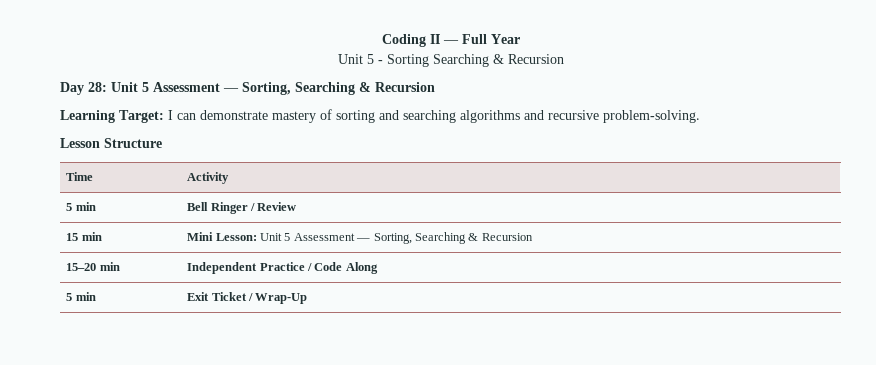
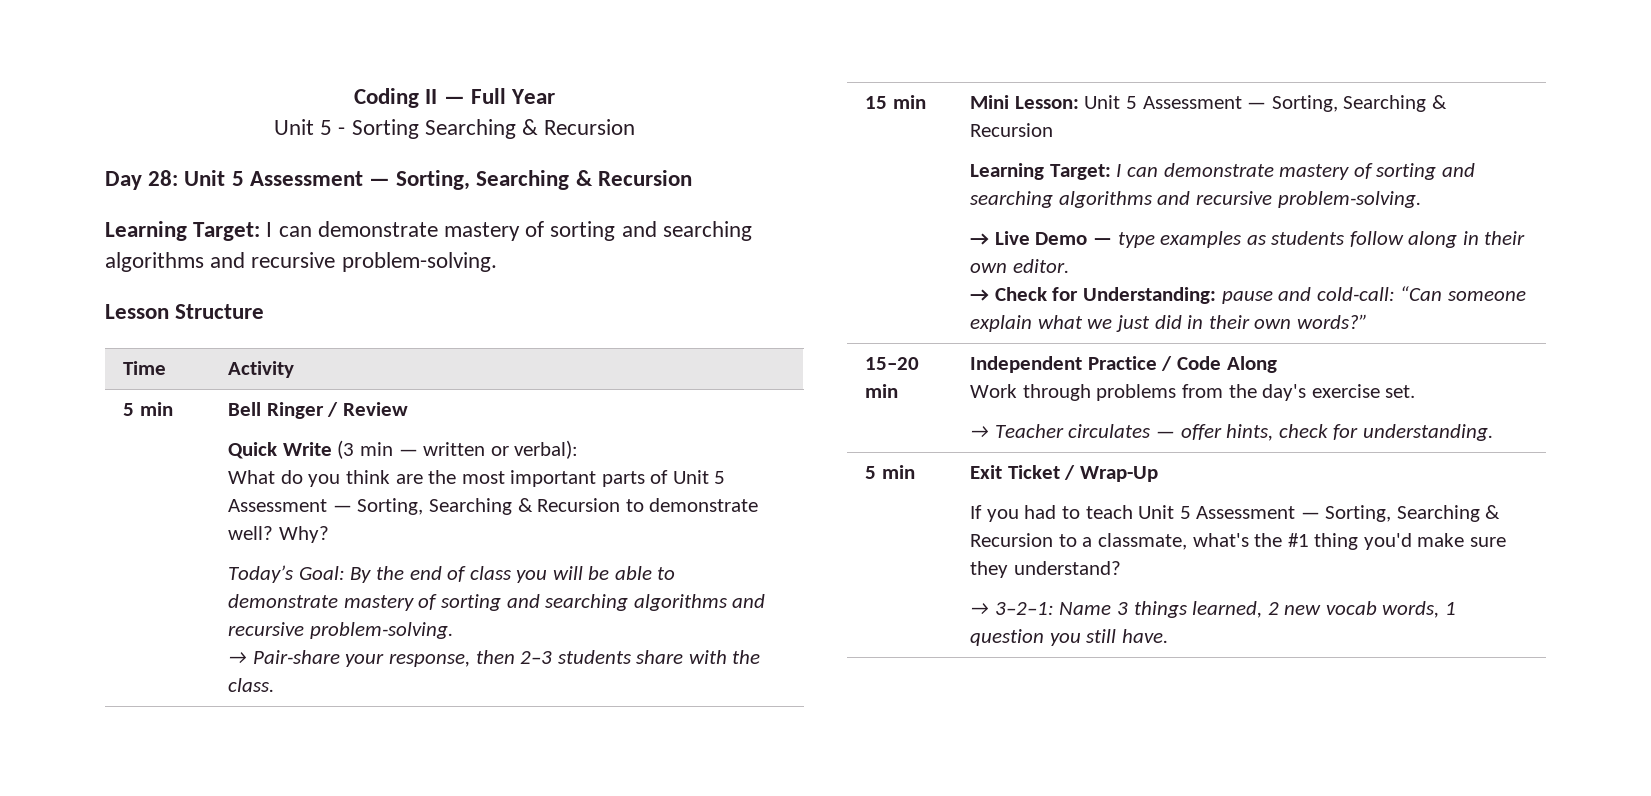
+ Quick Write (3 min — written or verbal):
+ What do you think are the most important parts of Unit 5 Assessment — Sorting, Searching & Recursion to demonstrate well? Why?
+ Today’s Goal: By the end of class you will be able to demonstrate mastery of sorting and searching algorithms and recursive problem-solving.
+ → Pair-share your response, then 2–3 students share with the class.
  Mini Lesson: Unit 5 Assessment — Sorting, Searching & Recursion
+ Learning Target: I can demonstrate mastery of sorting and searching algorithms and recursive problem-solving.
+ → Live Demo — type examples as students follow along in their own editor.
+ → Check for Understanding: pause and cold-call: “Can someone explain what we just did in their own words?”
  15–20 min | Independent Practice / Code Along
+ Work through problems from the day's exercise set.
+ → Teacher circulates — offer hints, check for understanding.
+ If you had to teach Unit 5 Assessment — Sorting, Searching & Recursion to a classmate, what's the #1 thing you'd make sure they understand?
+ → 3–2–1: Name 3 things learned, 2 new vocab words, 1 question you still have.

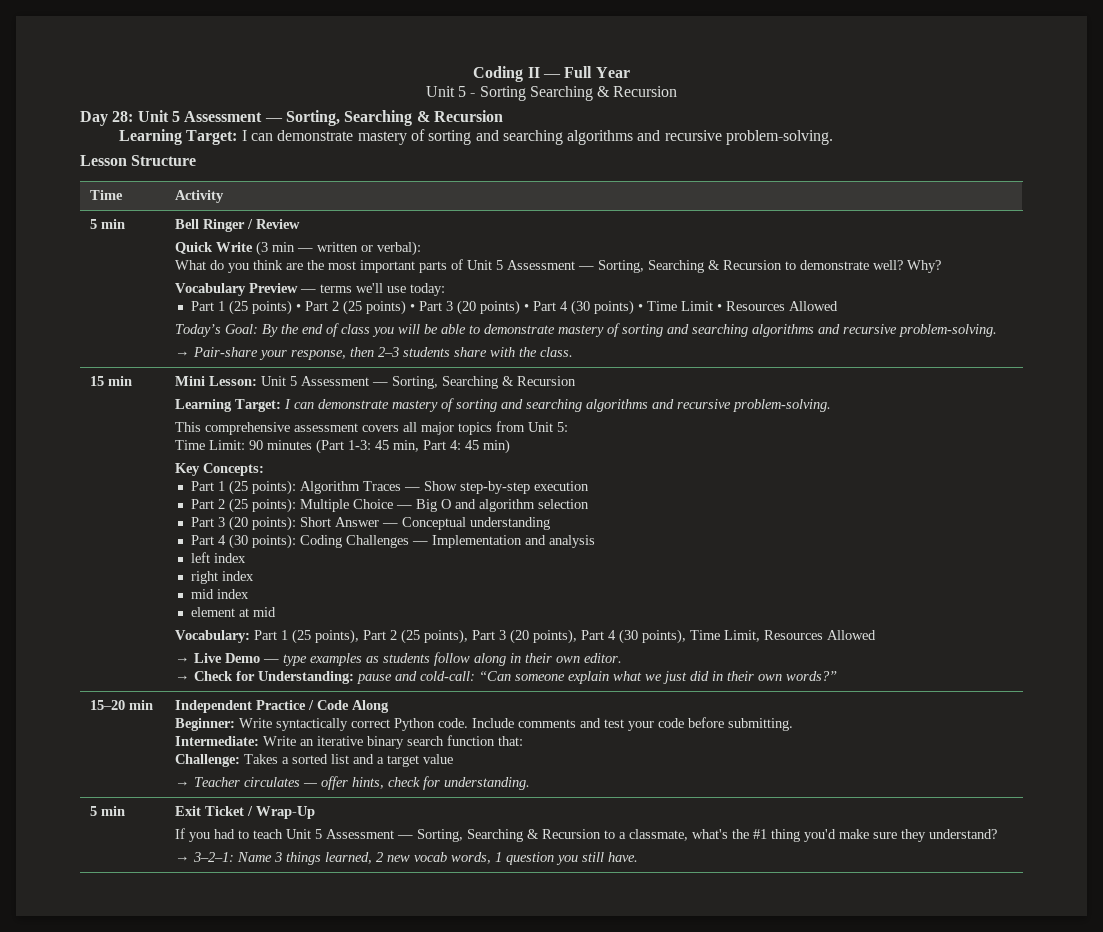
+ Vocabulary Preview — terms we'll use today:
+ Part 1 (25 points) • Part 2 (25 points) • Part 3 (20 points) • Part 4 (30 points) • Time Limit • Resources Allowed
+ This comprehensive assessment covers all major topics from Unit 5:
+ Time Limit: 90 minutes (Part 1-3: 45 min, Part 4: 45 min)
+ Key Concepts:
+ Part 1 (25 points): Algorithm Traces — Show step-by-step execution
+ Part 2 (25 points): Multiple Choice — Big O and algorithm selection
+ Part 3 (20 points): Short Answer — Conceptual understanding
+ Part 4 (30 points): Coding Challenges — Implementation and analysis
+ left index
+ right index
+ mid index
+ element at mid
+ Vocabulary: Part 1 (25 points), Part 2 (25 points), Part 3 (20 points), Part 4 (30 points), Time Limit, Resources Allowed
- Work through problems from the day's exercise set.
+ Beginner: Write syntactically correct Python code. Include comments and test your code before submitting.
+ Intermediate: Write an iterative binary search function that:
+ Challenge: Takes a sorted list and a target value

